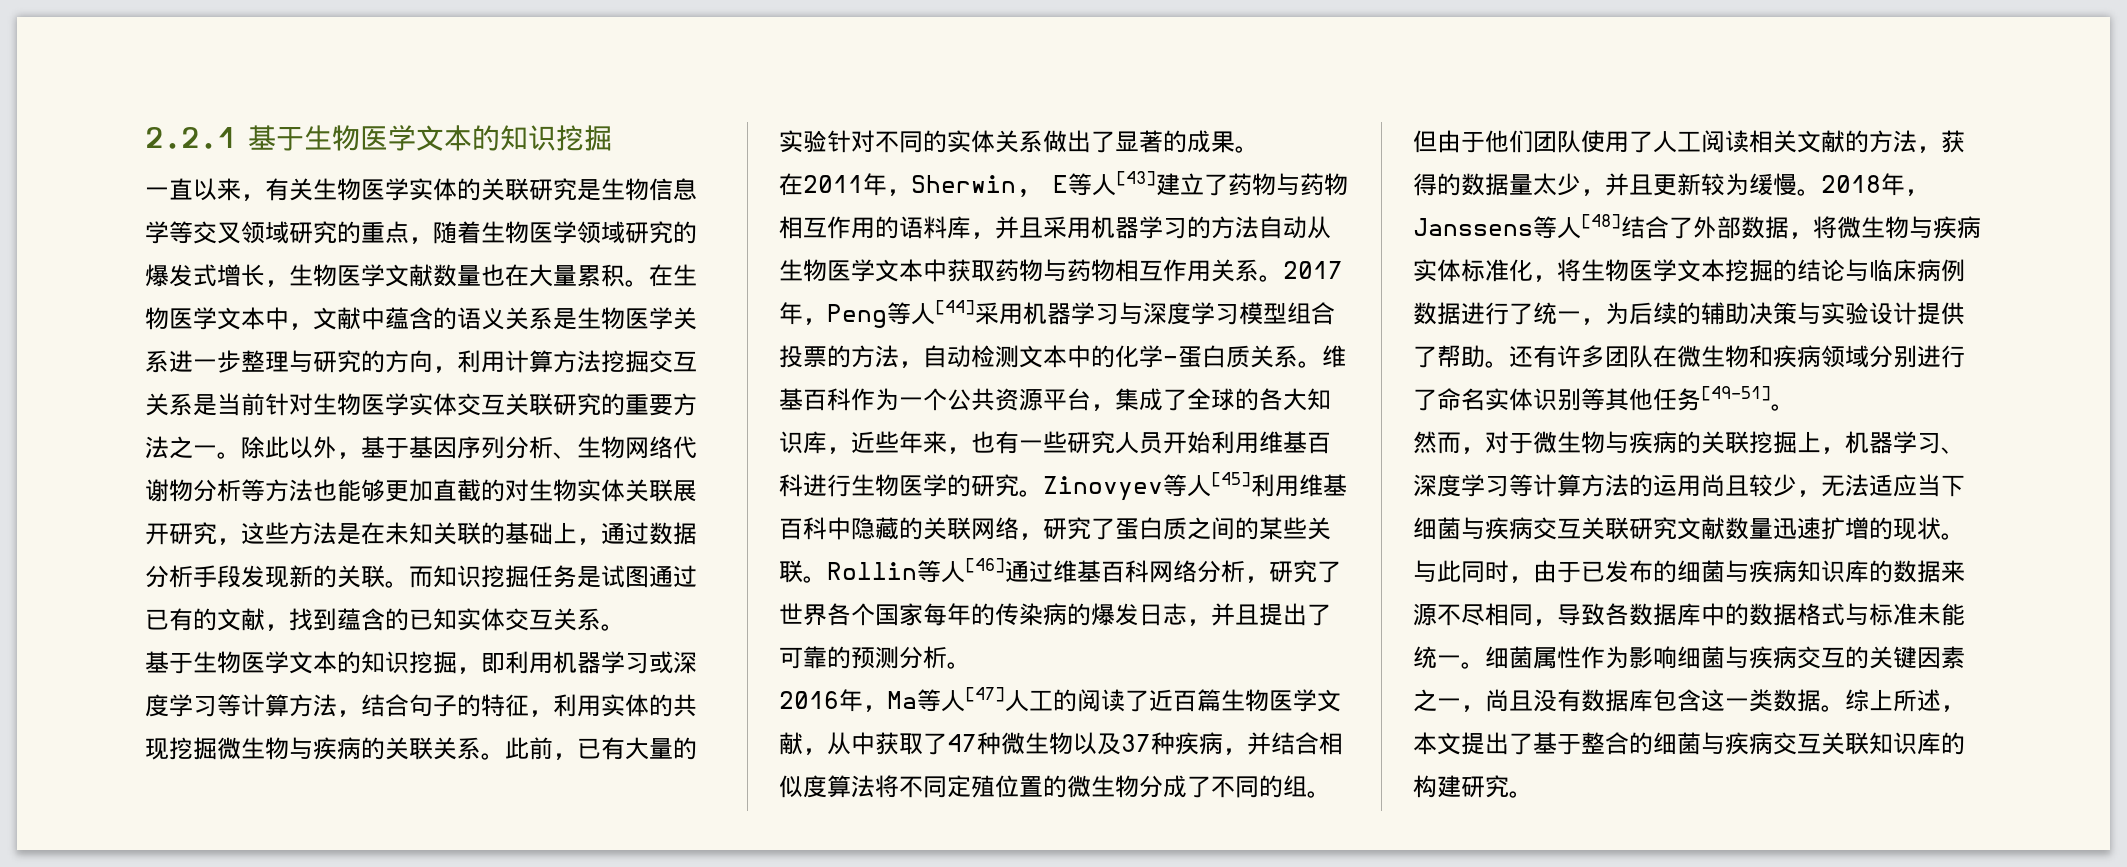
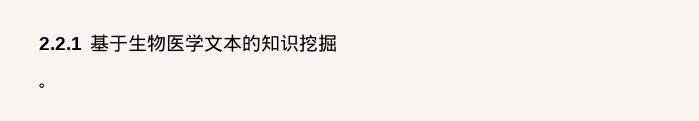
- 一直以来，有关生物医学实体的关联研究是生物信息学等交叉领域研究的重点，随着生物医学领域研究的爆发式增长，生物医学文献数量也在大量累积。在生物医学文本中，文献中蕴含的语义关系是生物医学关系进一步整理与研究的方向，利用计算方法挖掘交互关系是当前针对生物医学实体交互关联研究的重要方法之一。除此以外，基于基因序列分析、生物网络代谢物分析等方法也能够更加直截的对生物实体关联展开研究，这些方法是在未知关联的基础上，通过数据分析手段发现新的关联。而知识挖掘任务是试图通过已有的文献，找到蕴含的已知实体交互关系。
- 基于生物医学文本的知识挖掘，即利用机器学习或深度学习等计算方法，结合句子的特征，利用实体的共现挖掘微生物与疾病的关联关系。此前，已有大量的实验针对不同的实体关系做出了显著的成果。
- 在2011年，Sherwin, E等人[43]建立了药物与药物相互作用的语料库，并且采用机器学习的方法自动从生物医学文本中获取药物与药物相互作用关系。2017年，Peng等人[44]采用机器学习与深度学习模型组合投票的方法，自动检测文本中的化学-蛋白质关系。维基百科作为一个公共资源平台，集成了全球的各大知识库，近些年来，也有一些研究人员开始利用维基百科进行生物医学的研究。Zinovyev等人[45]利用维基百科中隐藏的关联网络，研究了蛋白质之间的某些关联。Rollin等人[46]通过维基百科网络分析，研究了世界各个国家每年的传染病的爆发日志，并且提出了可靠的预测分析。
- 2016年，Ma等人[47]人工的阅读了近百篇生物医学文献，从中获取了47种微生物以及37种疾病，并结合相似度算法将不同定殖位置的微生物分成了不同的组。但由于他们团队使用了人工阅读相关文献的方法，获得的数据量太少，并且更新较为缓慢。2018年，Janssens等人[48]结合了外部数据，将微生物与疾病实体标准化，将生物医学文本挖掘的结论与临床病例数据进行了统一，为后续的辅助决策与实验设计提供了帮助。还有许多团队在微生物和疾病领域分别进行了命名实体识别等其他任务[49-51]。
- 然而，对于微生物与疾病的关联挖掘上，机器学习、深度学习等计算方法的运用尚且较少，无法适应当下细菌与疾病交互关联研究文献数量迅速扩增的现状。与此同时，由于已发布的细菌与疾病知识库的数据来源不尽相同，导致各数据库中的数据格式与标准未能统一。细菌属性作为影响细菌与疾病交互的关键因素之一，尚且没有数据库包含这一类数据。综上所述，本文提出了基于整合的细菌与疾病交互关联知识库的构建研究。
+ 。

